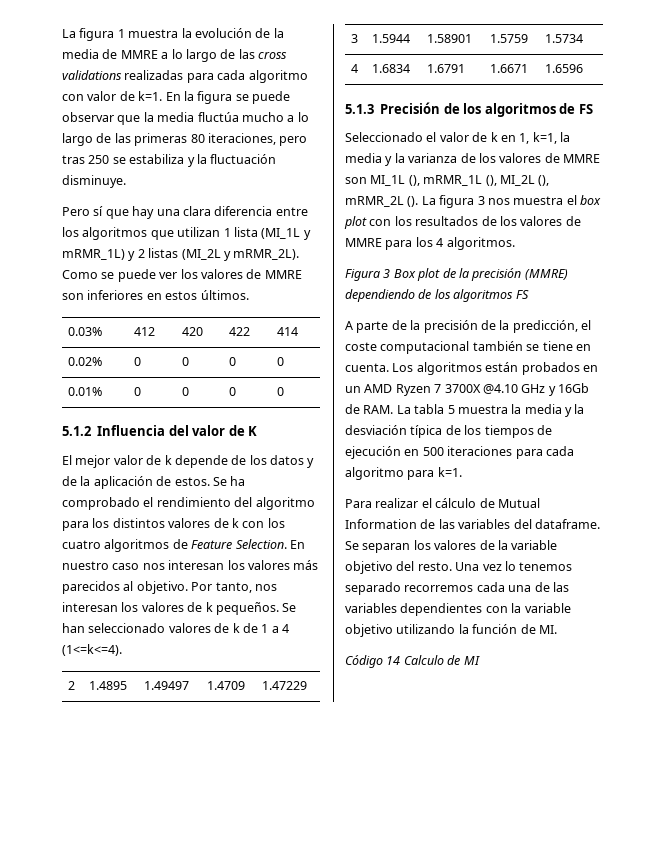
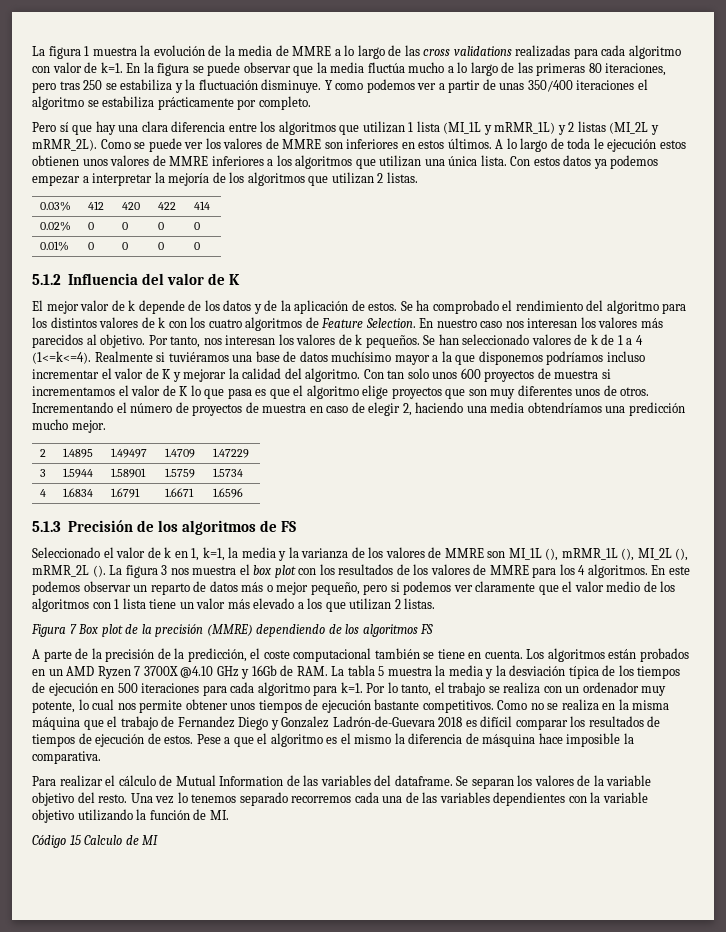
+ Y como podemos ver a partir de unas 350/400 iteraciones el algoritmo se estabiliza prácticamente por completo.
+ A lo largo de toda le ejecución estos obtienen unos valores de MMRE inferiores a los algoritmos que utilizan una única lista. Con estos datos ya podemos empezar a interpretar la mejoría de los algoritmos que utilizan 2 listas.
+ Realmente si tuviéramos una base de datos muchísimo mayor a la que disponemos podríamos incluso incrementar el valor de K y mejorar la calidad del algoritmo. Con tan solo unos 600 proyectos de muestra si incrementamos el valor de K lo que pasa es que el algoritmo elige proyectos que son muy diferentes unos de otros. Incrementando el número de proyectos de muestra en caso de elegir 2, haciendo una media obtendríamos una predicción mucho mejor.
+ En este podemos observar un reparto de datos más o mejor pequeño, pero si podemos ver claramente que el valor medio de los algoritmos con 1 lista tiene un valor más elevado a los que utilizan 2 listas.
- Figura 3 Box plot de la precisión (MMRE) dependiendo de los algoritmos FS
+ Figura 7 Box plot de la precisión (MMRE) dependiendo de los algoritmos FS
+ Por lo tanto, el trabajo se realiza con un ordenador muy potente, lo cual nos permite obtener unos tiempos de ejecución bastante competitivos. Como no se realiza en la misma máquina que el trabajo de Fernandez Diego y Gonzalez Ladrón-de-Guevara 2018 es difícil comparar los resultados de tiempos de ejecución de estos. Pese a que el algoritmo es el mismo la diferencia de másquina hace imposible la comparativa.
- Código 14 Calculo de MI
+ Código 15 Calculo de MI

